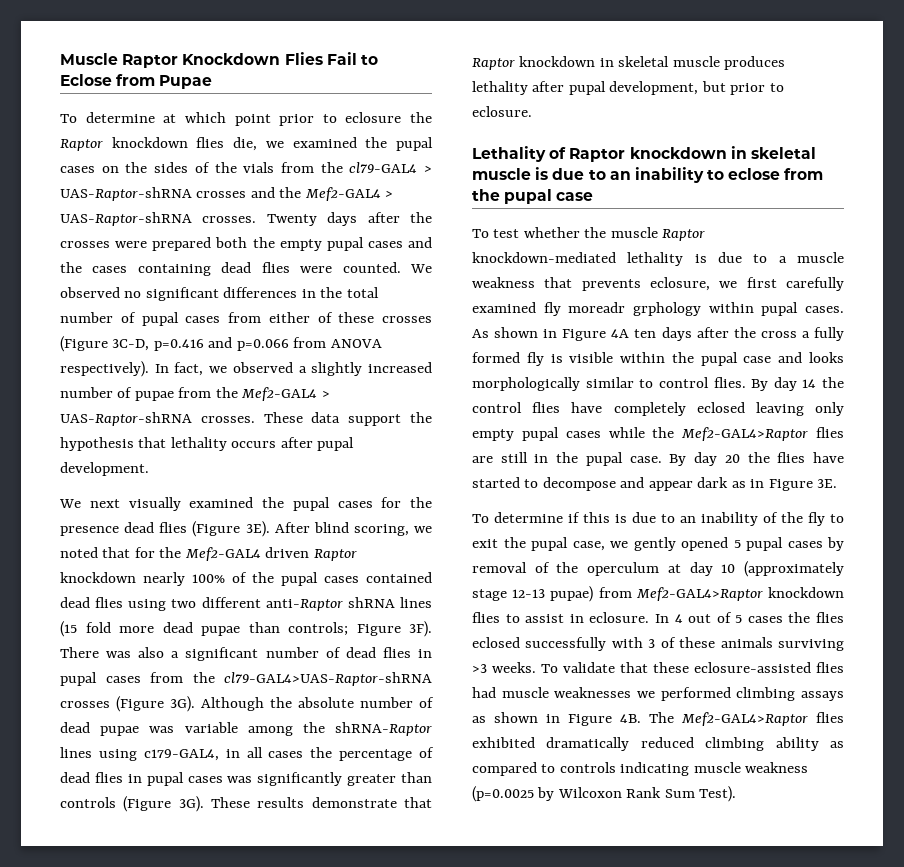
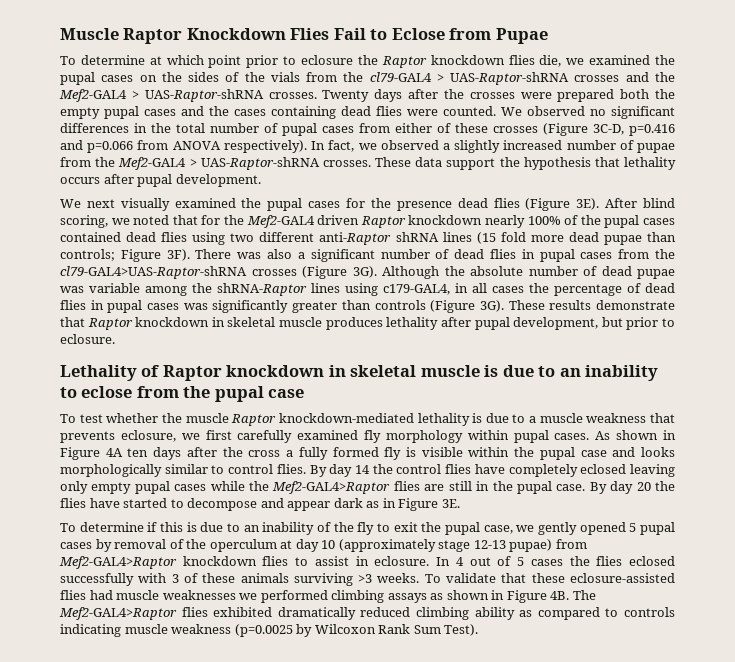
- To test whether the muscle Raptor knockdown-mediated lethality is due to a muscle weakness that prevents eclosure, we first carefully examined fly moreadr grphology within pupal cases.
+ To test whether the muscle Raptor knockdown-mediated lethality is due to a muscle weakness that prevents eclosure, we first carefully examined fly morphology within pupal cases.

